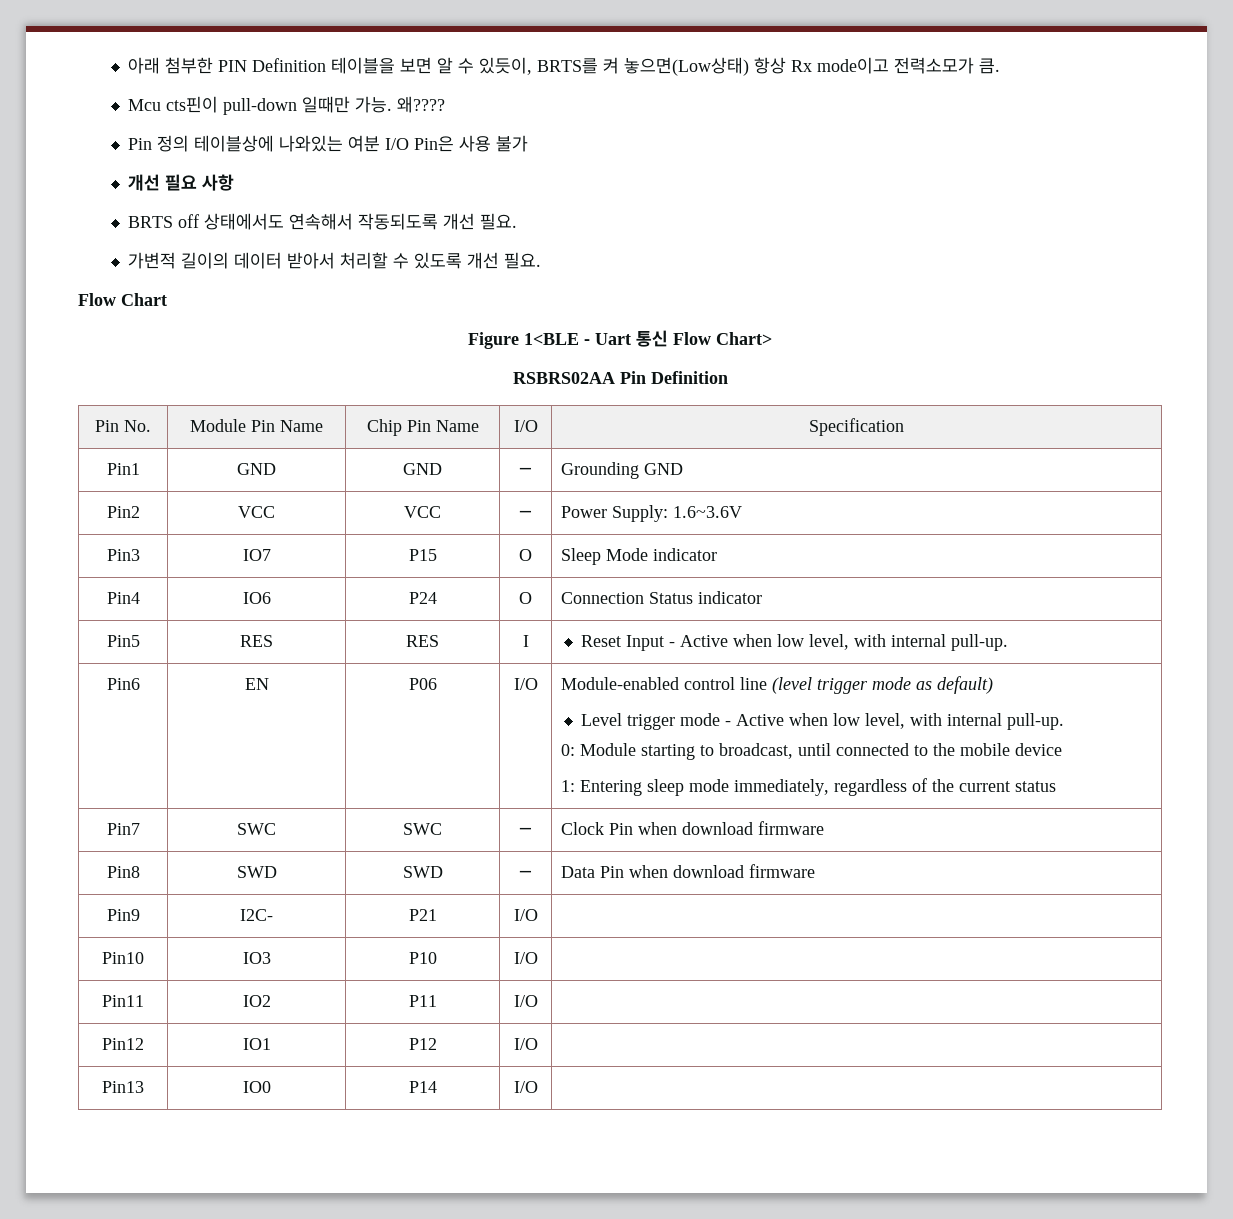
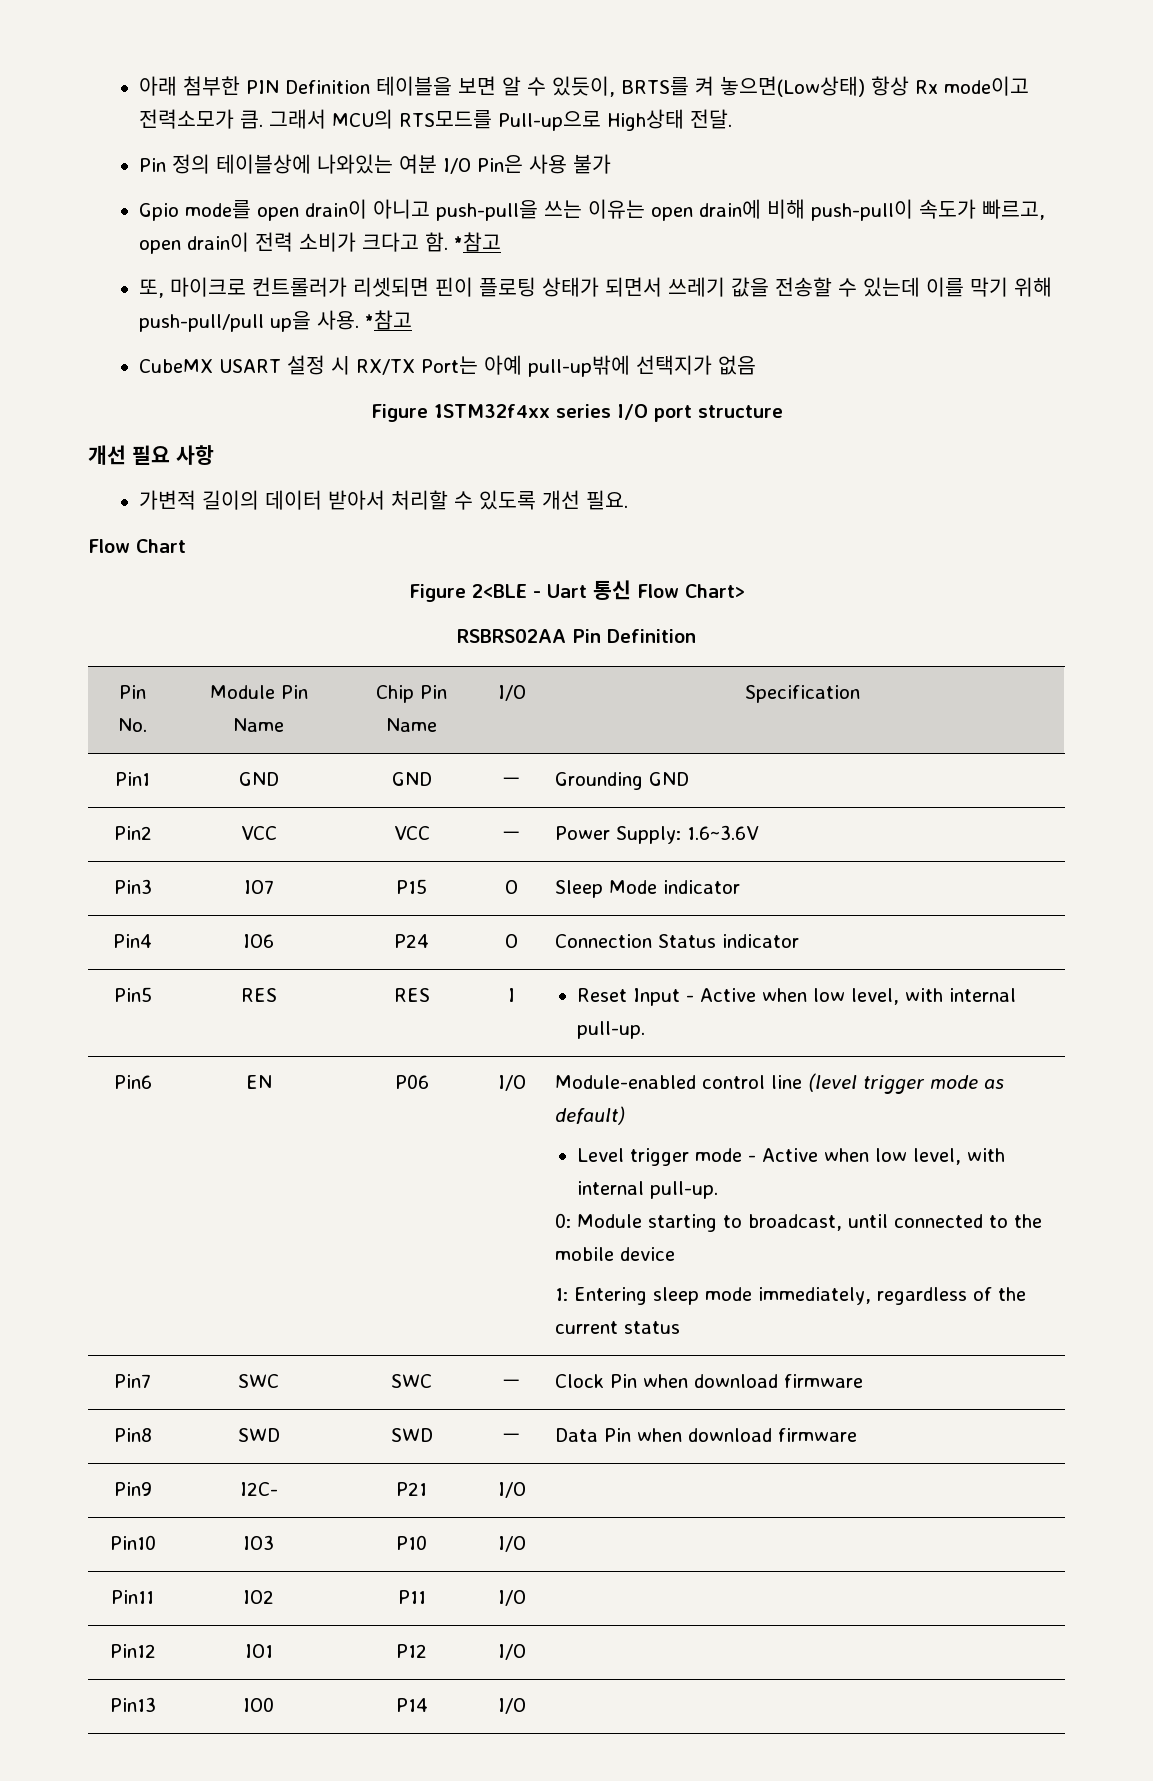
- 아래 첨부한 PIN Definition 테이블을 보면 알 수 있듯이, BRTS를 켜 놓으면(Low상태) 항상 Rx mode이고 전력소모가 큼.
- Mcu cts핀이 pull-down 일때만 가능. 왜????
+ 아래 첨부한 PIN Definition 테이블을 보면 알 수 있듯이, BRTS를 켜 놓으면(Low상태) 항상 Rx mode이고 전력소모가 큼. 그래서 MCU의 RTS모드를 Pull-up으로 High상태 전달.
+ Gpio mode를 open drain이 아니고 push-pull을 쓰는 이유는 open drain에 비해 push-pull이 속도가 빠르고, open drain이 전력 소비가 크다고 함. *참고
+ 또, 마이크로 컨트롤러가 리셋되면 핀이 플로팅 상태가 되면서 쓰레기 값을 전송할 수 있는데 이를 막기 위해 push-pull/pull up을 사용. *참고
+ CubeMX USART 설정 시 RX/TX Port는 아예 pull-up밖에 선택지가 없음
+ Figure 1STM32f4xx series I/O port structure
  개선 필요 사항
- BRTS off 상태에서도 연속해서 작동되도록 개선 필요.
- Figure 1<BLE - Uart 통신 Flow Chart>
+ Figure 2<BLE - Uart 통신 Flow Chart>

